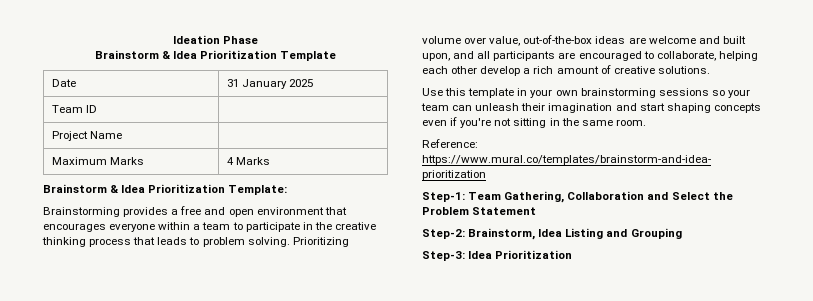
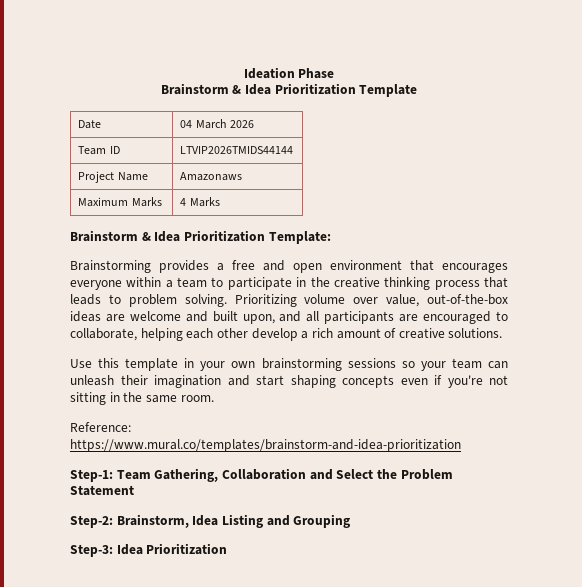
- Date | 31 January 2025
+ Date | 04 March 2026
- Team ID |
+ Team ID | LTVIP2026TMIDS44144
- Project Name |
+ Project Name | Amazonaws

